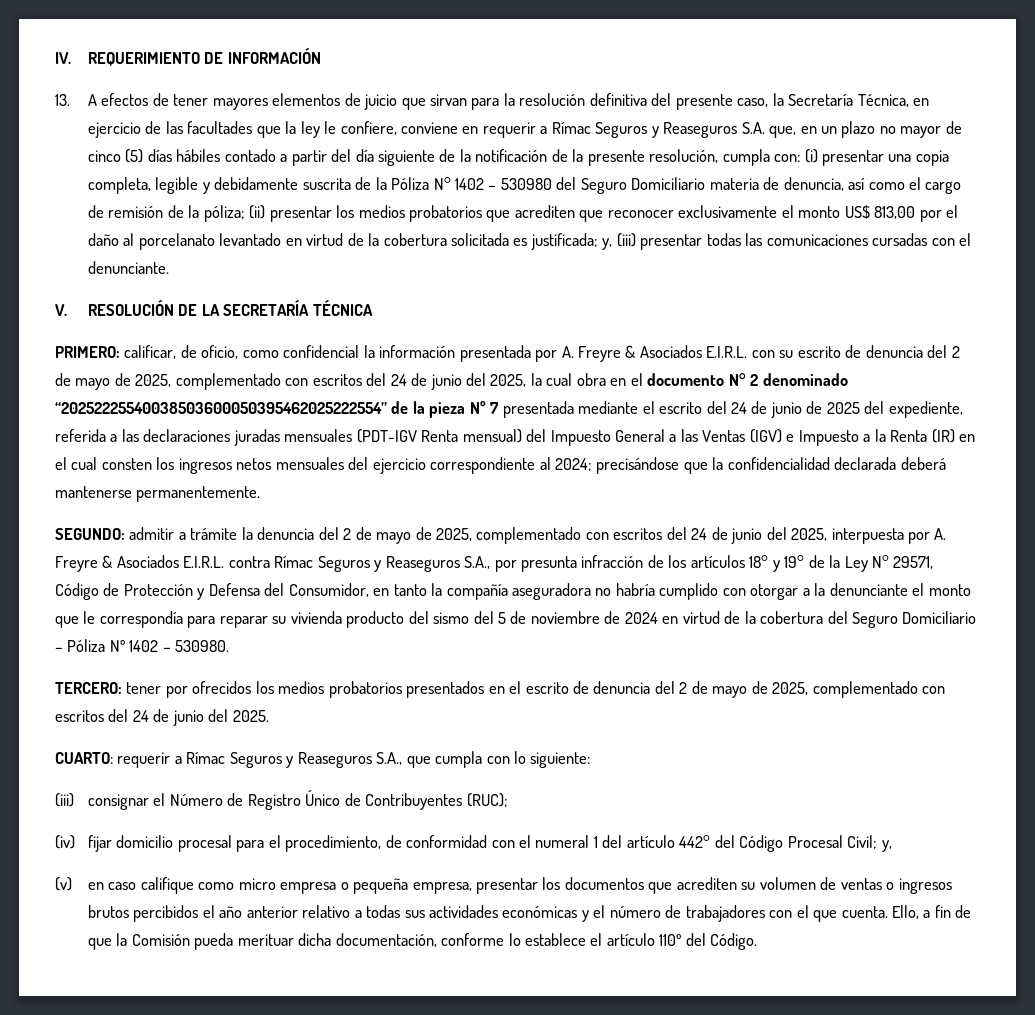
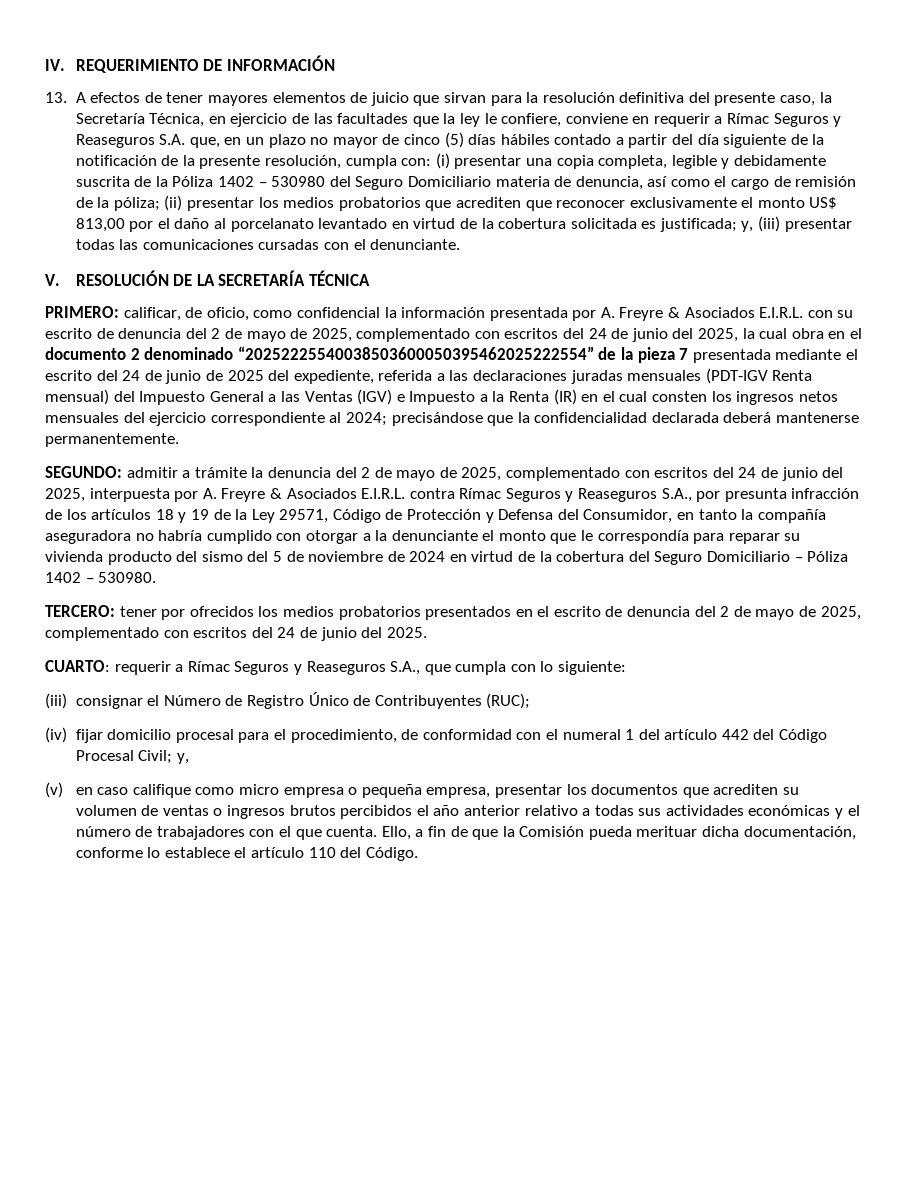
- (i) presentar una copia completa, legible y debidamente suscrita de la Póliza N° 1402 – 530980 del Seguro Domiciliario materia de denuncia, así como el cargo de remisión de la póliza;
+ (i) presentar una copia completa, legible y debidamente suscrita de la Póliza 1402 – 530980 del Seguro Domiciliario materia de denuncia, así como el cargo de remisión de la póliza;
- calificar, de oficio, como confidencial la información presentada por A. Freyre & Asociados E.I.R.L. con su escrito de denuncia del 2 de mayo de 2025, complementado con escritos del 24 de junio del 2025, la cual obra en el documento N° 2 denominado “20252225540038503600050395462025222554” de la pieza Nº 7 presentada mediante el escrito del 24 de junio de 2025 del expediente, referida a las declaraciones juradas mensuales (PDT-IGV Renta mensual) del Impuesto General a las Ventas (IGV) e Impuesto a la Renta (IR) en el cual consten los ingresos netos mensuales del ejercicio correspondiente al 2024;
+ calificar, de oficio, como confidencial la información presentada por A. Freyre & Asociados E.I.R.L. con su escrito de denuncia del 2 de mayo de 2025, complementado con escritos del 24 de junio del 2025, la cual obra en el documento 2 denominado “20252225540038503600050395462025222554” de la pieza 7 presentada mediante el escrito del 24 de junio de 2025 del expediente, referida a las declaraciones juradas mensuales (PDT-IGV Renta mensual) del Impuesto General a las Ventas (IGV) e Impuesto a la Renta (IR) en el cual consten los ingresos netos mensuales del ejercicio correspondiente al 2024;
- admitir a trámite la denuncia del 2 de mayo de 2025, complementado con escritos del 24 de junio del 2025, interpuesta por A. Freyre & Asociados E.I.R.L. contra Rímac Seguros y Reaseguros S.A., por presunta infracción de los artículos 18° y 19° de la Ley N° 29571, Código de Protección y Defensa del Consumidor, en tanto la compañía aseguradora no habría cumplido con otorgar a la denunciante el monto que le correspondía para reparar su vivienda producto del sismo del 5 de noviembre de 2024 en virtud de la cobertura del Seguro Domiciliario – Póliza Nº 1402 – 530980.
+ admitir a trámite la denuncia del 2 de mayo de 2025, complementado con escritos del 24 de junio del 2025, interpuesta por A. Freyre & Asociados E.I.R.L. contra Rímac Seguros y Reaseguros S.A., por presunta infracción de los artículos 18 y 19 de la Ley 29571, Código de Protección y Defensa del Consumidor, en tanto la compañía aseguradora no habría cumplido con otorgar a la denunciante el monto que le correspondía para reparar su vivienda producto del sismo del 5 de noviembre de 2024 en virtud de la cobertura del Seguro Domiciliario – Póliza 1402 – 530980.
- (iv) fijar domicilio procesal para el procedimiento, de conformidad con el numeral 1 del artículo 442° del Código Procesal Civil; y,
+ (iv) fijar domicilio procesal para el procedimiento, de conformidad con el numeral 1 del artículo 442 del Código Procesal Civil; y,
- Ello, a fin de que la Comisión pueda merituar dicha documentación, conforme lo establece el artículo 110º del Código.
+ Ello, a fin de que la Comisión pueda merituar dicha documentación, conforme lo establece el artículo 110 del Código.

